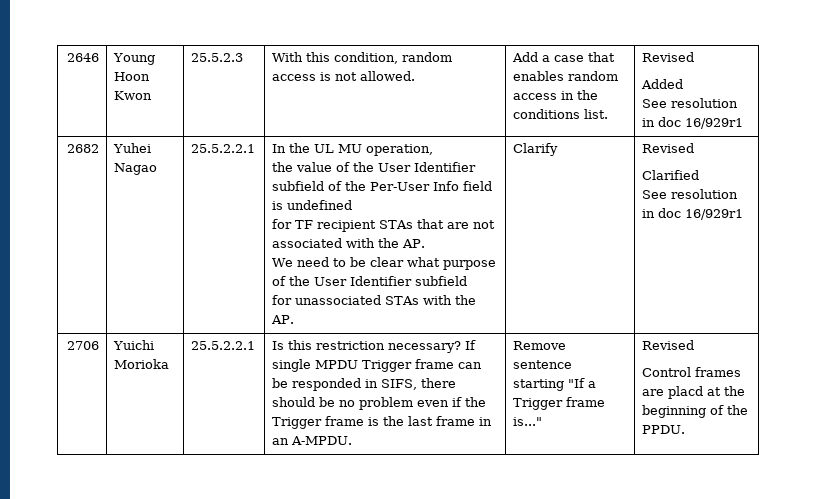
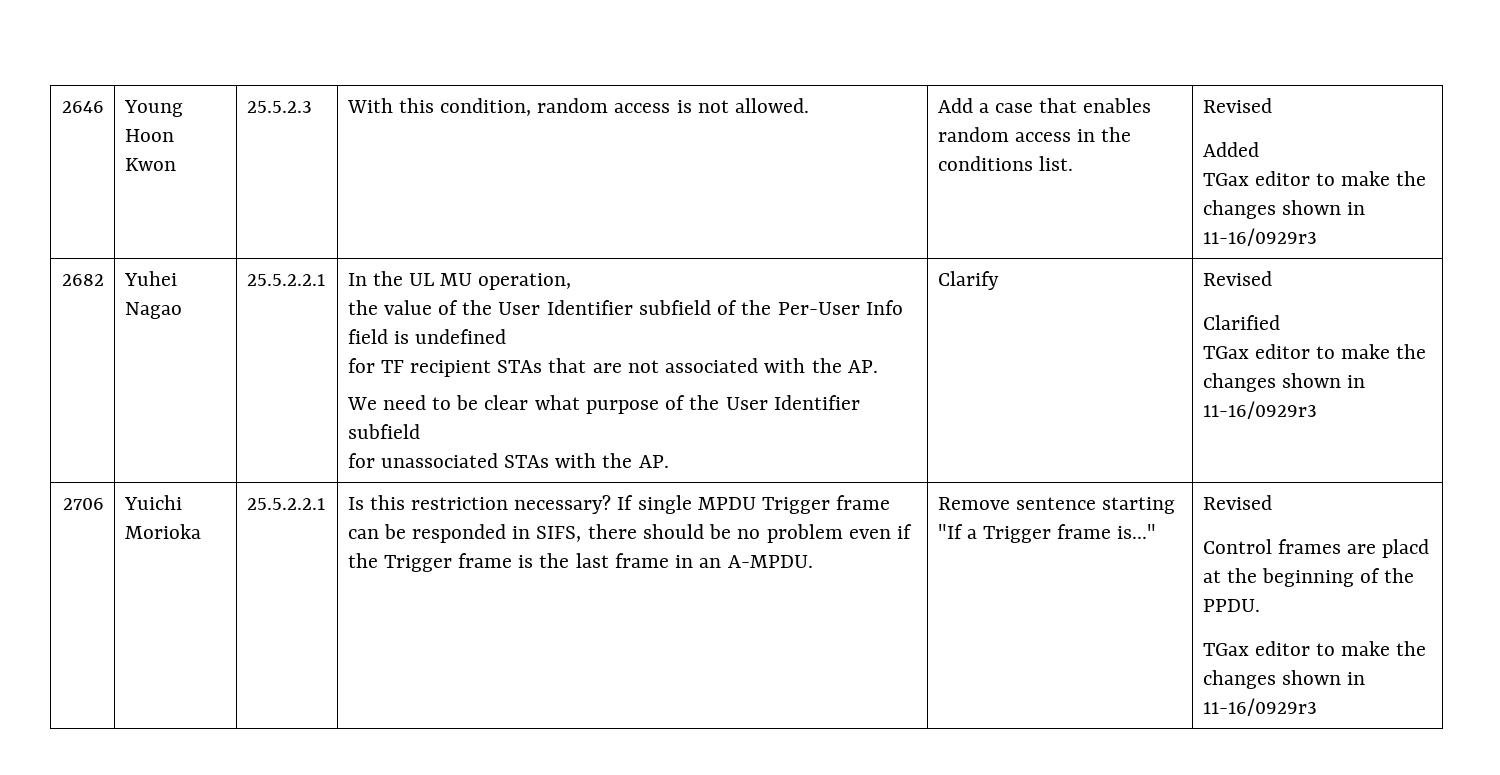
  2646 | Young Hoon Kwon | 25.5.2.3 | With this condition, random access is not allowed. | Add a case that enables random access in the conditions list. | Revised
  Added
- See resolution in doc 16/929r1
+ TGax editor to make the changes shown in 11-16/0929r3
  Clarified
- See resolution in doc 16/929r1
+ TGax editor to make the changes shown in 11-16/0929r3
  Control frames are placd at the beginning of the PPDU.
+ TGax editor to make the changes shown in 11-16/0929r3

